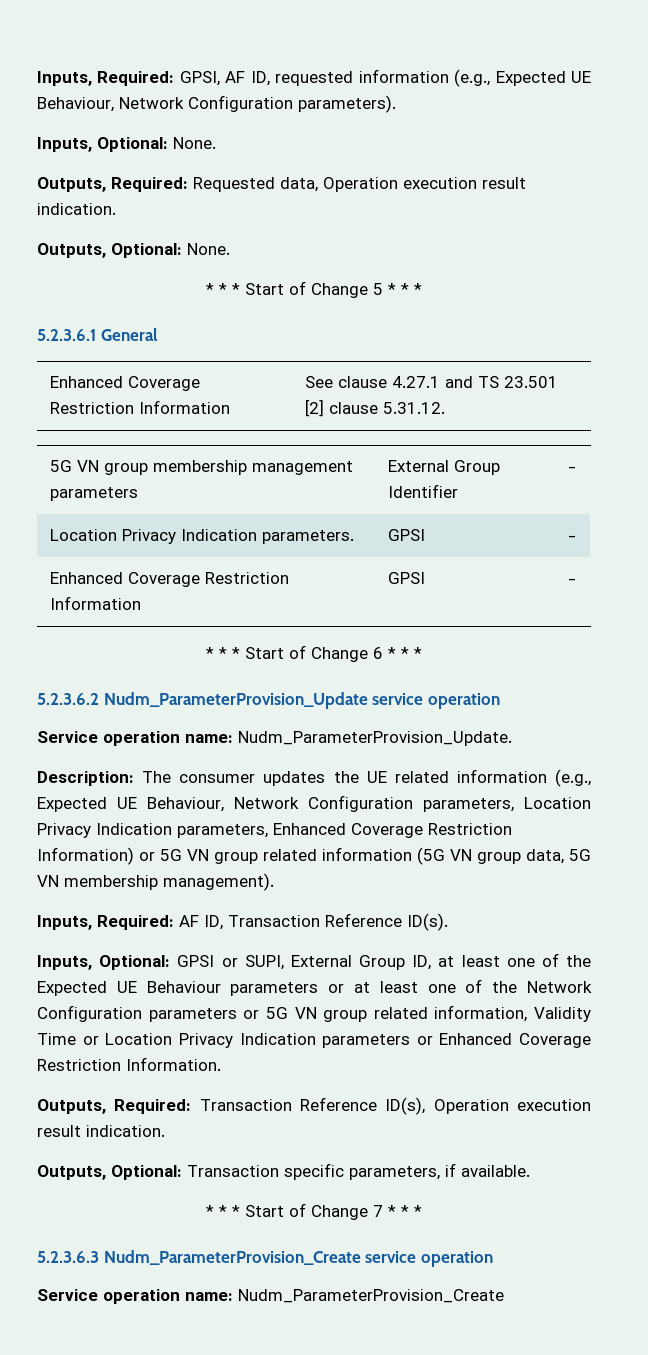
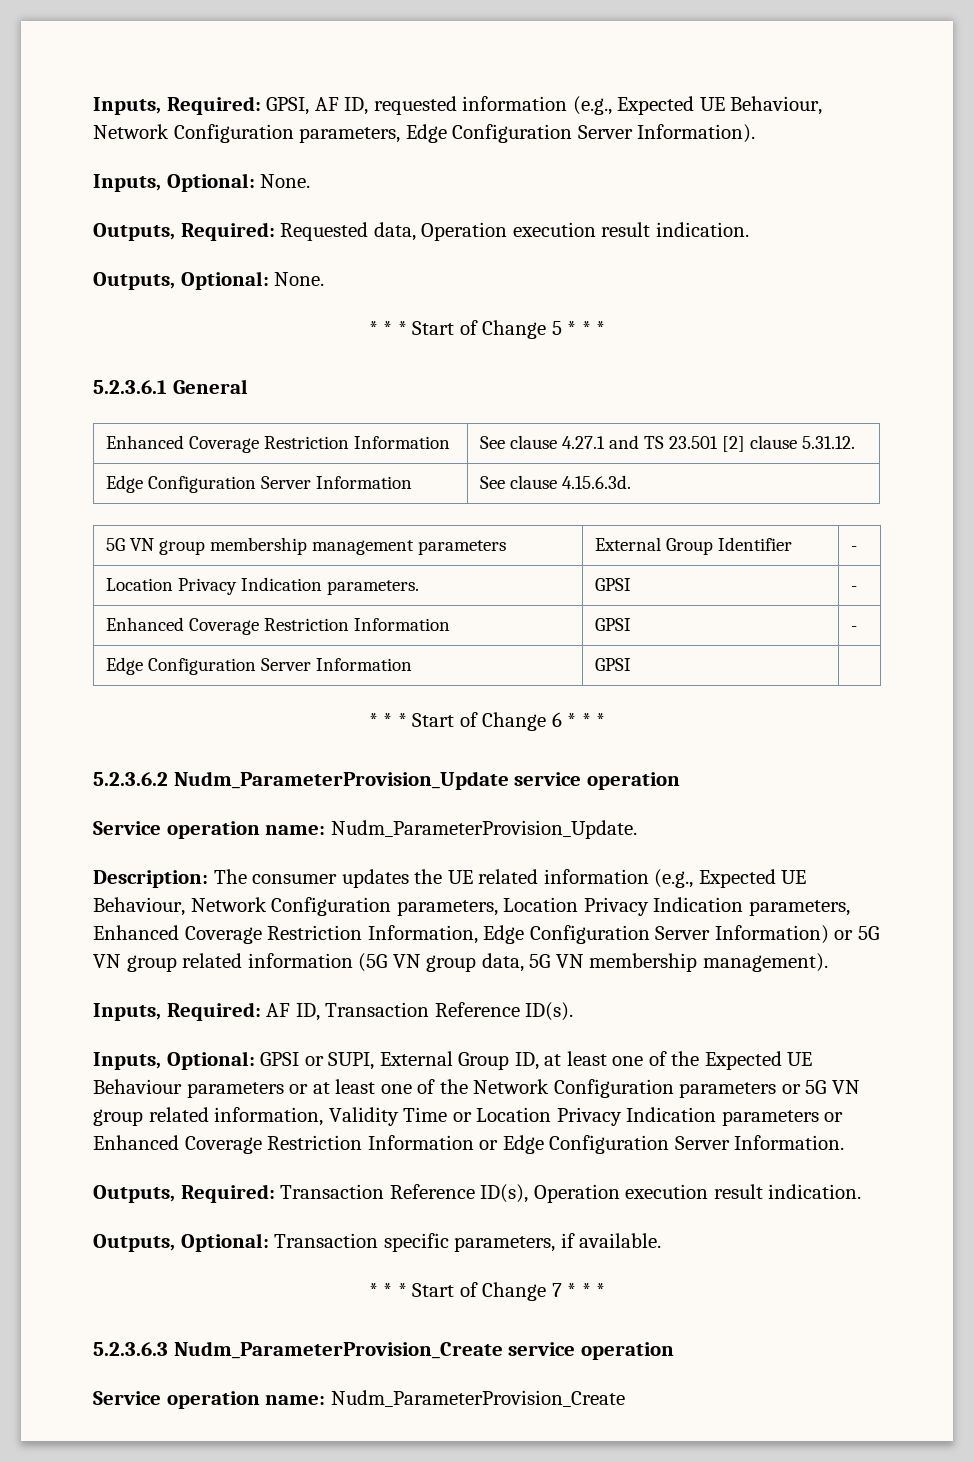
- Inputs, Required: GPSI, AF ID, requested information (e.g., Expected UE Behaviour, Network Configuration parameters).
+ Inputs, Required: GPSI, AF ID, requested information (e.g., Expected UE Behaviour, Network Configuration parameters, Edge Configuration Server Information).
+ Edge Configuration Server Information | See clause 4.15.6.3d.
+ Edge Configuration Server Information | GPSI |
- Description: The consumer updates the UE related information (e.g., Expected UE Behaviour, Network Configuration parameters, Location Privacy Indication parameters, Enhanced Coverage Restriction Information) or 5G VN group related information (5G VN group data, 5G VN membership management).
+ Description: The consumer updates the UE related information (e.g., Expected UE Behaviour, Network Configuration parameters, Location Privacy Indication parameters, Enhanced Coverage Restriction Information, Edge Configuration Server Information) or 5G VN group related information (5G VN group data, 5G VN membership management).
- Inputs, Optional: GPSI or SUPI, External Group ID, at least one of the Expected UE Behaviour parameters or at least one of the Network Configuration parameters or 5G VN group related information, Validity Time or Location Privacy Indication parameters or Enhanced Coverage Restriction Information.
+ Inputs, Optional: GPSI or SUPI, External Group ID, at least one of the Expected UE Behaviour parameters or at least one of the Network Configuration parameters or 5G VN group related information, Validity Time or Location Privacy Indication parameters or Enhanced Coverage Restriction Information or Edge Configuration Server Information.

